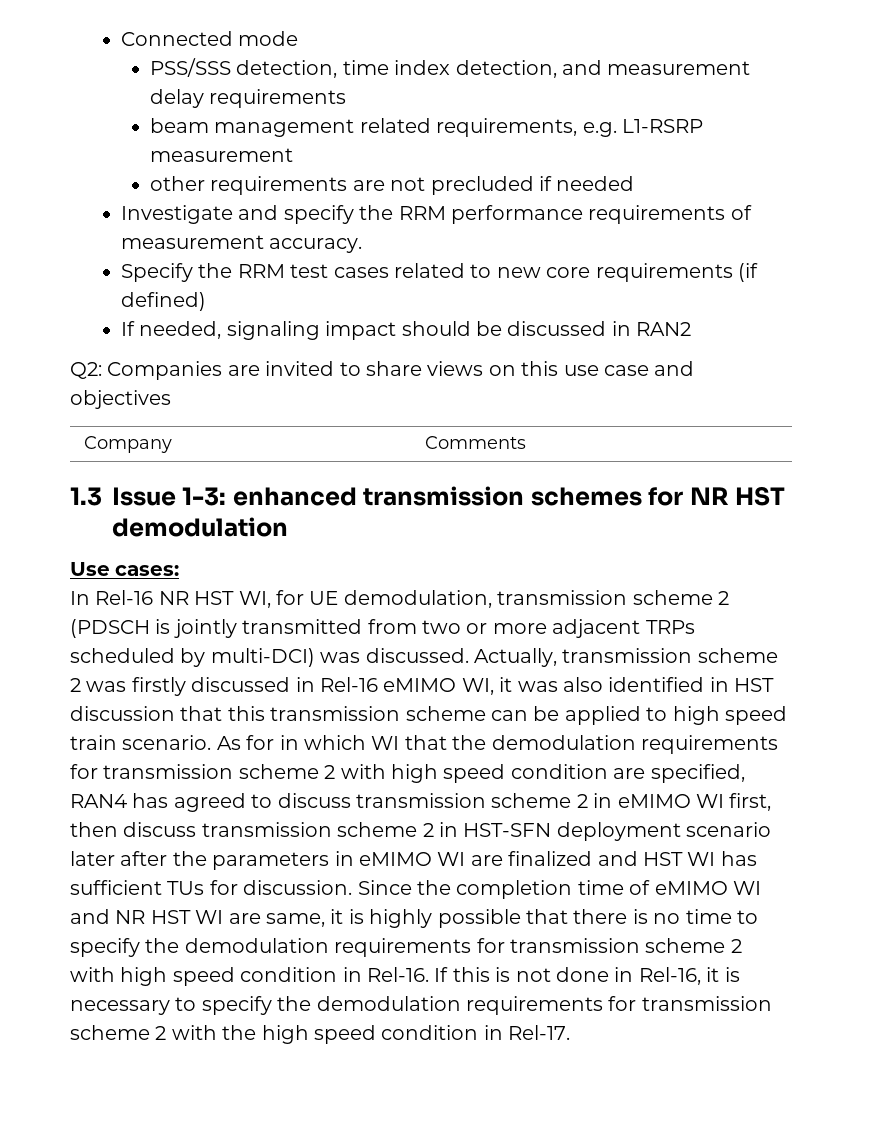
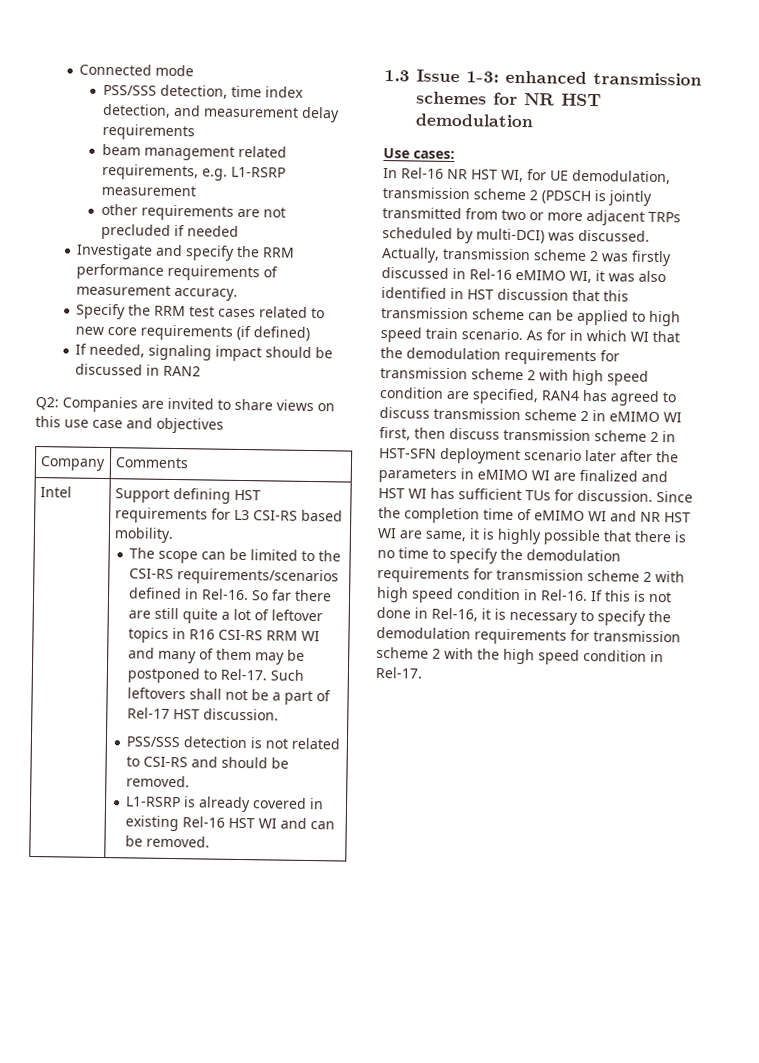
+ Intel | Support defining HST requirements for L3 CSI-RS based mobility.
+ The scope can be limited to the CSI-RS requirements/scenarios defined in Rel-16. So far there are still quite a lot of leftover topics in R16 CSI-RS RRM WI and many of them may be postponed to Rel-17. Such leftovers shall not be a part of Rel-17 HST discussion.
+ PSS/SSS detection is not related to CSI-RS and should be removed.
+ L1-RSRP is already covered in existing Rel-16 HST WI and can be removed.

